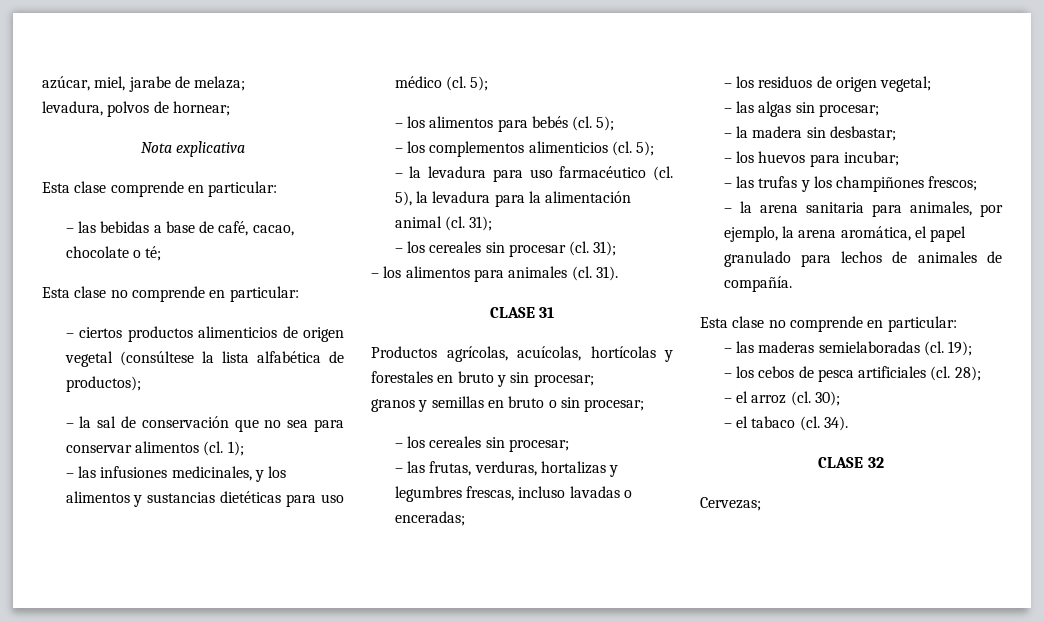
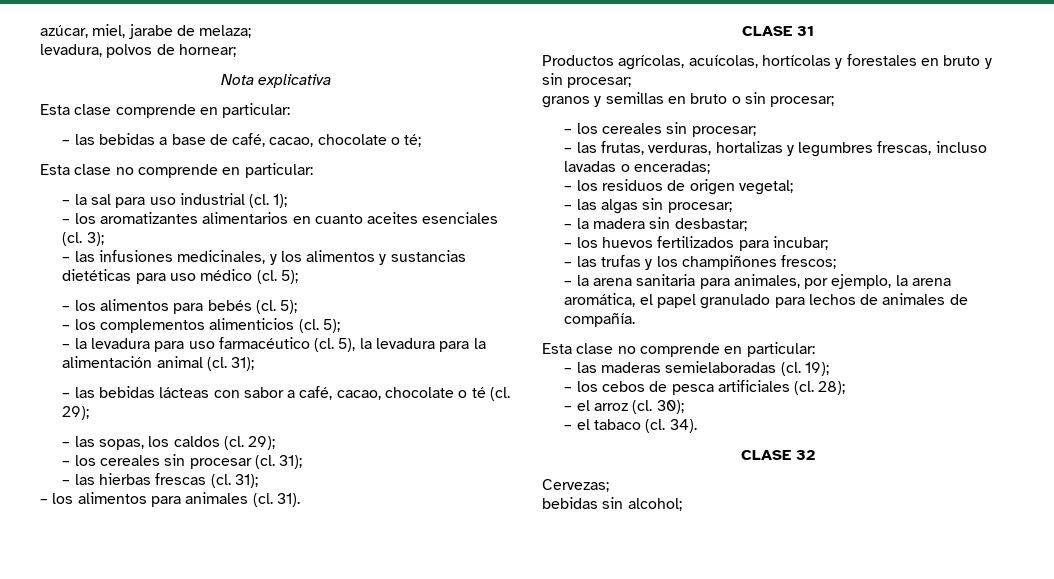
- – ciertos productos alimenticios de origen vegetal (consúltese la lista alfabética de productos);
- – la sal de conservación que no sea para conservar alimentos (cl. 1);
+ – la sal para uso industrial (cl. 1);
+ – los aromatizantes alimentarios en cuanto aceites esenciales (cl. 3);
+ – las bebidas lácteas con sabor a café, cacao, chocolate o té (cl. 29);
+ – las sopas, los caldos (cl. 29);
+ – las hierbas frescas (cl. 31);
- – los huevos para incubar;
+ – los huevos fertilizados para incubar;
+ bebidas sin alcohol;

